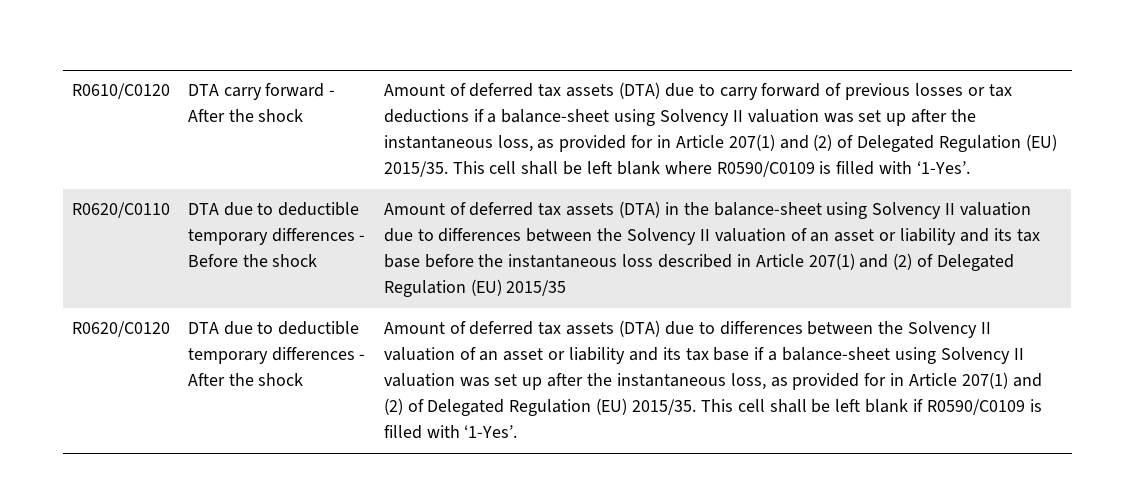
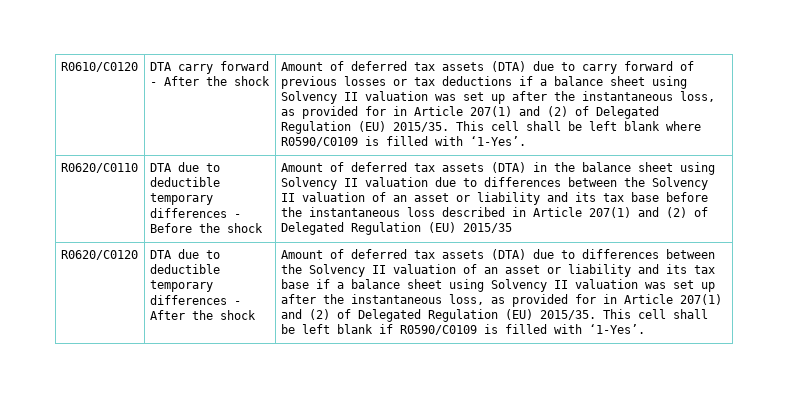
- Amount of deferred tax assets (DTA) due to carry forward of previous losses or tax deductions if a balance-sheet using Solvency II valuation was set up after the instantaneous loss, as provided for in Article 207(1) and (2) of Delegated Regulation (EU) 2015/35.
+ Amount of deferred tax assets (DTA) due to carry forward of previous losses or tax deductions if a balance sheet using Solvency II valuation was set up after the instantaneous loss, as provided for in Article 207(1) and (2) of Delegated Regulation (EU) 2015/35.
- Amount of deferred tax assets (DTA) in the balance-sheet using Solvency II valuation due to differences between the Solvency II valuation of an asset or liability and its tax base before the instantaneous loss described in Article 207(1) and (2) of Delegated Regulation (EU) 2015/35
+ Amount of deferred tax assets (DTA) in the balance sheet using Solvency II valuation due to differences between the Solvency II valuation of an asset or liability and its tax base before the instantaneous loss described in Article 207(1) and (2) of Delegated Regulation (EU) 2015/35
- Amount of deferred tax assets (DTA) due to differences between the Solvency II valuation of an asset or liability and its tax base if a balance-sheet using Solvency II valuation was set up after the instantaneous loss, as provided for in Article 207(1) and (2) of Delegated Regulation (EU) 2015/35.
+ Amount of deferred tax assets (DTA) due to differences between the Solvency II valuation of an asset or liability and its tax base if a balance sheet using Solvency II valuation was set up after the instantaneous loss, as provided for in Article 207(1) and (2) of Delegated Regulation (EU) 2015/35.

